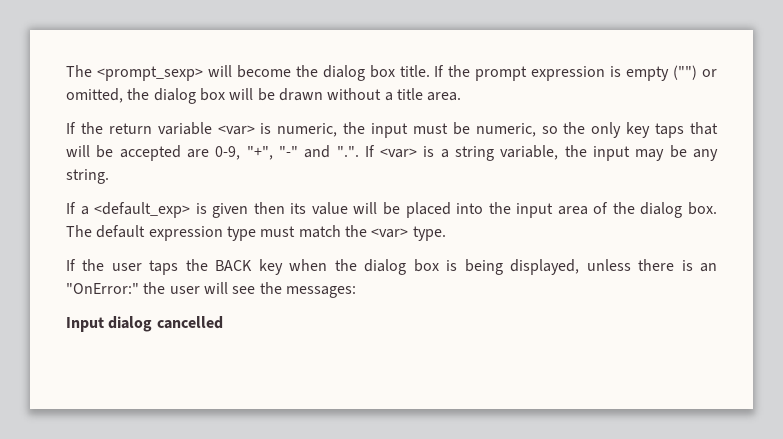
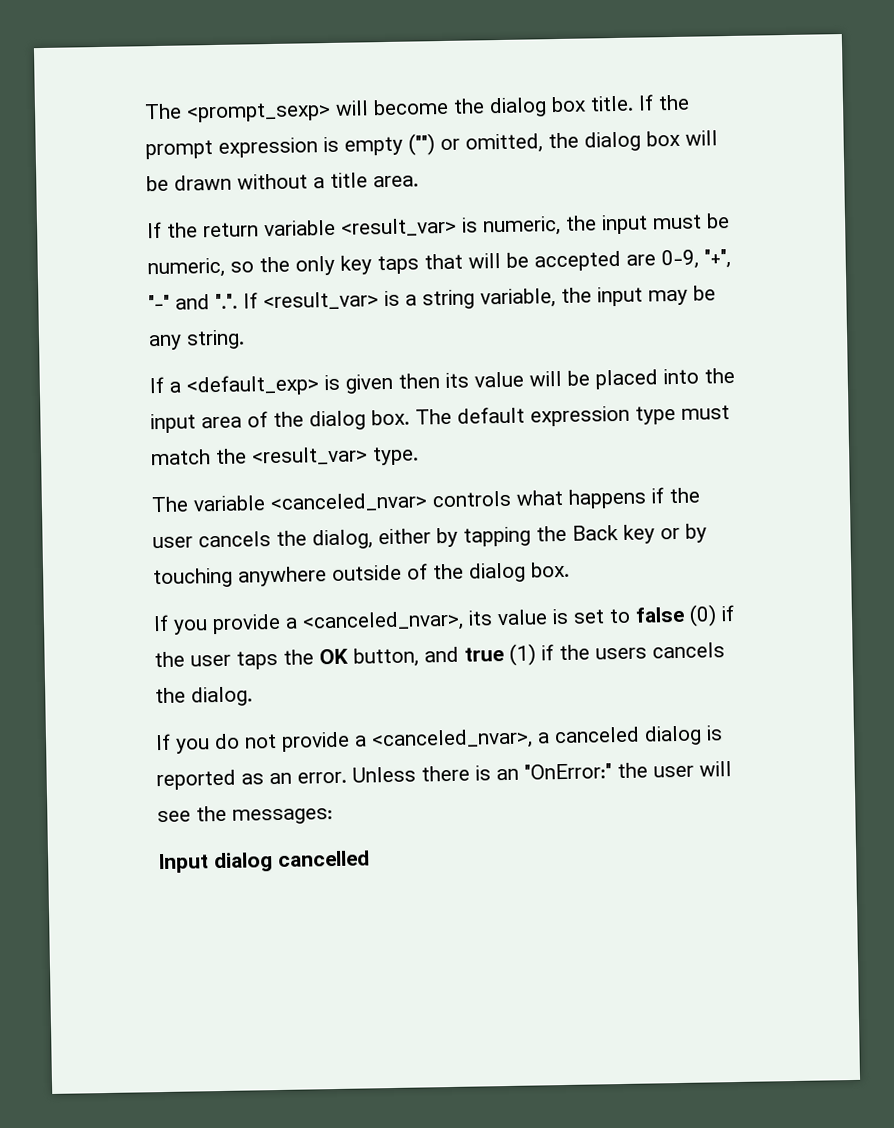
- If the return variable <var> is numeric, the input must be numeric, so the only key taps that will be accepted are 0-9, "+", "-" and ".". If <var> is a string variable, the input may be any string.
+ If the return variable <result_var> is numeric, the input must be numeric, so the only key taps that will be accepted are 0-9, "+", "-" and ".". If <result_var> is a string variable, the input may be any string.
- The default expression type must match the <var> type.
+ The default expression type must match the <result_var> type.
- If the user taps the BACK key when the dialog box is being displayed, unless there is an "OnError:" the user will see the messages:
+ The variable <canceled_nvar> controls what happens if the user cancels the dialog, either by tapping the Back key or by touching anywhere outside of the dialog box.
+ If you provide a <canceled_nvar>, its value is set to false (0) if the user taps the OK button, and true (1) if the users cancels the dialog.
+ If you do not provide a <canceled_nvar>, a canceled dialog is reported as an error. Unless there is an "OnError:" the user will see the messages:

